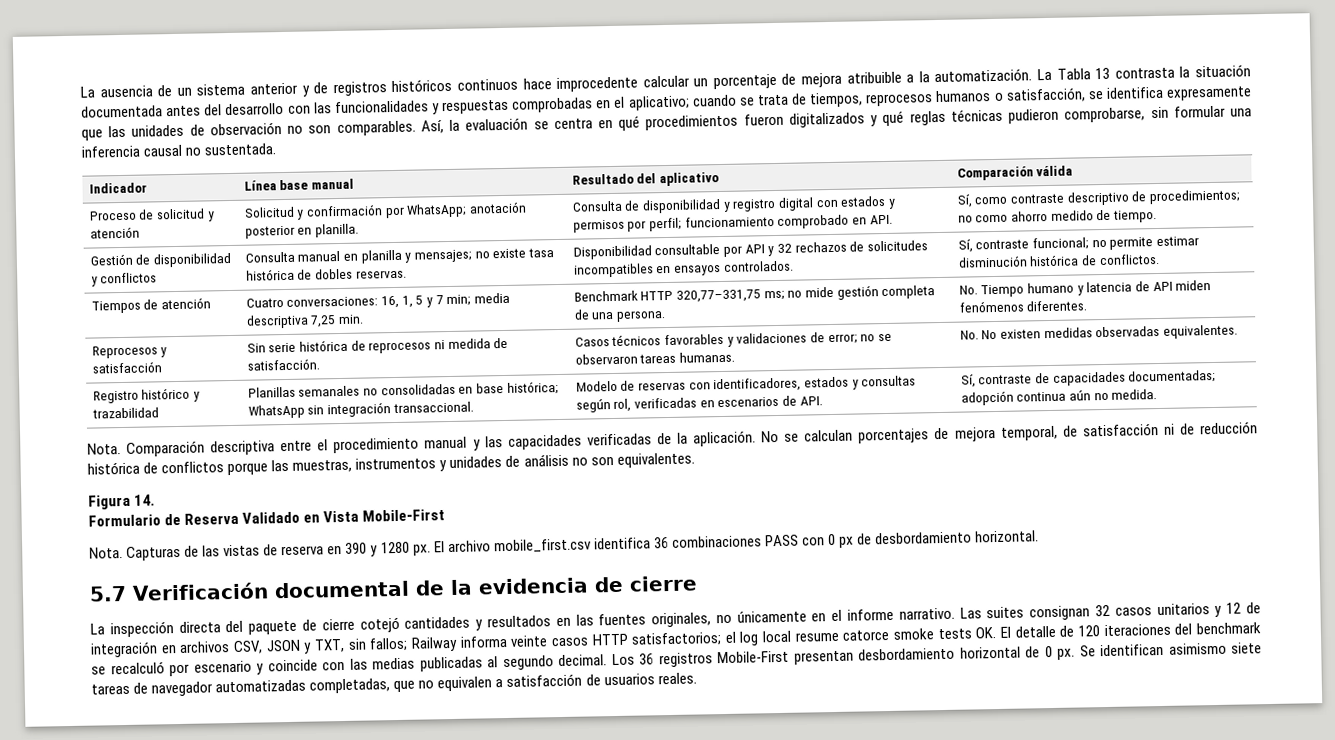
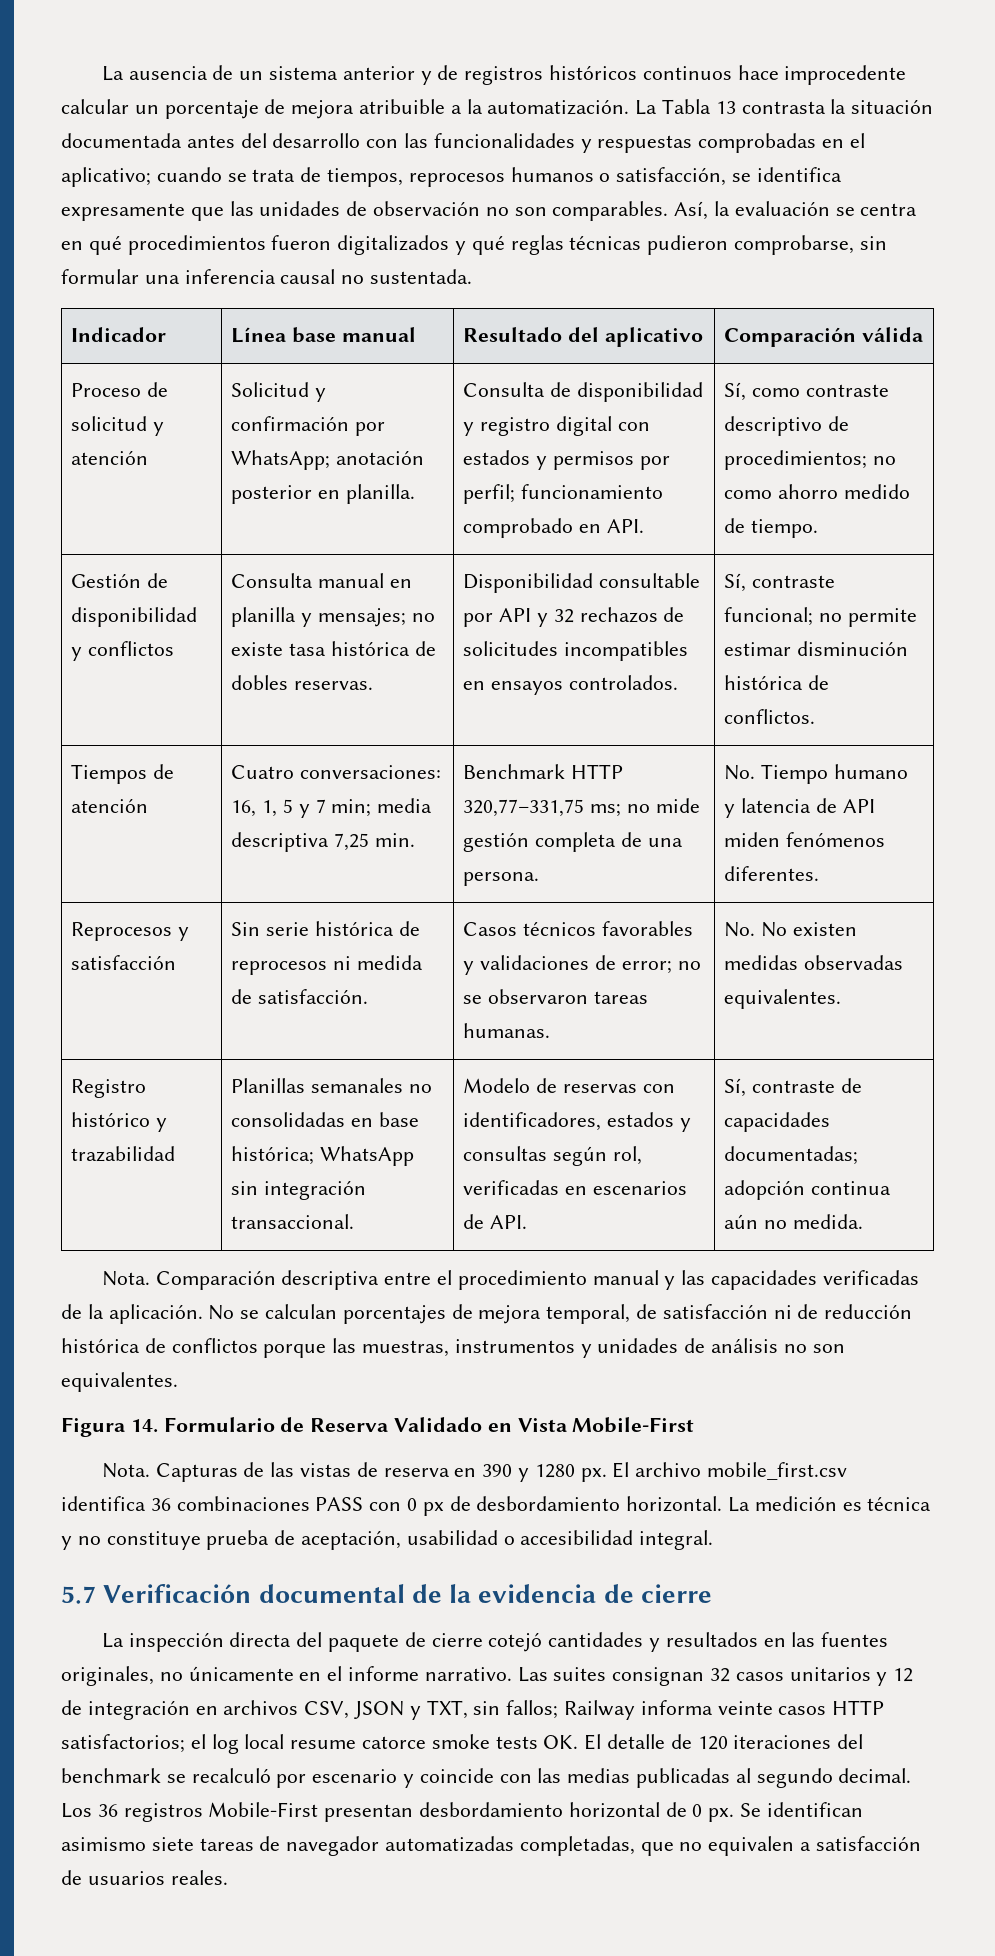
- Figura 14.
- Formulario de Reserva Validado en Vista Mobile-First
+ Figura 14. Formulario de Reserva Validado en Vista Mobile-First
+ La medición es técnica y no constituye prueba de aceptación, usabilidad o accesibilidad integral.

